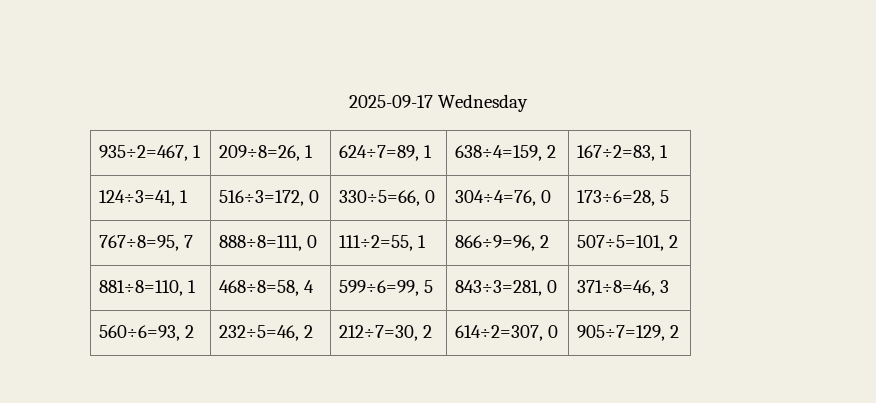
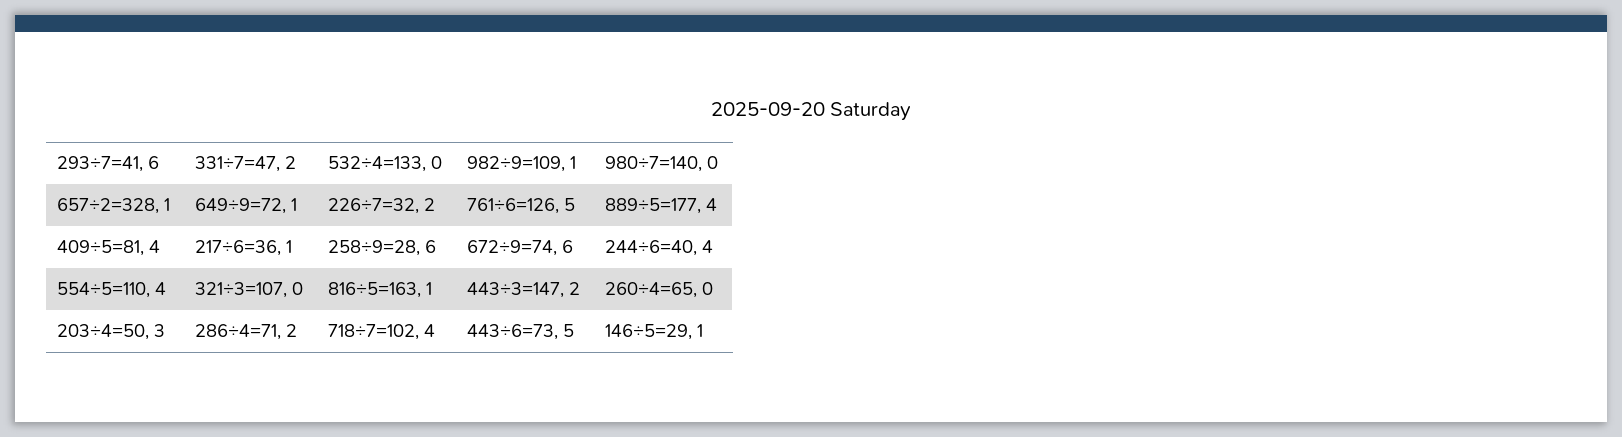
- 2025-09-17 Wednesday
- 935÷2=467, 1 | 209÷8=26, 1 | 624÷7=89, 1 | 638÷4=159, 2 | 167÷2=83, 1
- 124÷3=41, 1 | 516÷3=172, 0 | 330÷5=66, 0 | 304÷4=76, 0 | 173÷6=28, 5
- 767÷8=95, 7 | 888÷8=111, 0 | 111÷2=55, 1 | 866÷9=96, 2 | 507÷5=101, 2
- 881÷8=110, 1 | 468÷8=58, 4 | 599÷6=99, 5 | 843÷3=281, 0 | 371÷8=46, 3
- 560÷6=93, 2 | 232÷5=46, 2 | 212÷7=30, 2 | 614÷2=307, 0 | 905÷7=129, 2
+ 2025-09-20 Saturday
+ 293÷7=41, 6 | 331÷7=47, 2 | 532÷4=133, 0 | 982÷9=109, 1 | 980÷7=140, 0
+ 657÷2=328, 1 | 649÷9=72, 1 | 226÷7=32, 2 | 761÷6=126, 5 | 889÷5=177, 4
+ 409÷5=81, 4 | 217÷6=36, 1 | 258÷9=28, 6 | 672÷9=74, 6 | 244÷6=40, 4
+ 554÷5=110, 4 | 321÷3=107, 0 | 816÷5=163, 1 | 443÷3=147, 2 | 260÷4=65, 0
+ 203÷4=50, 3 | 286÷4=71, 2 | 718÷7=102, 4 | 443÷6=73, 5 | 146÷5=29, 1

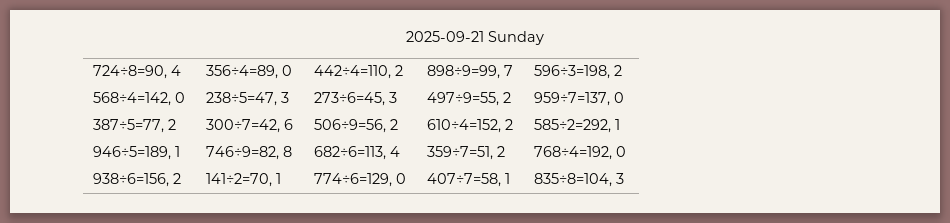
- 2025-09-20 Saturday
- 293÷7=41, 6 | 331÷7=47, 2 | 532÷4=133, 0 | 982÷9=109, 1 | 980÷7=140, 0
- 657÷2=328, 1 | 649÷9=72, 1 | 226÷7=32, 2 | 761÷6=126, 5 | 889÷5=177, 4
- 409÷5=81, 4 | 217÷6=36, 1 | 258÷9=28, 6 | 672÷9=74, 6 | 244÷6=40, 4
- 554÷5=110, 4 | 321÷3=107, 0 | 816÷5=163, 1 | 443÷3=147, 2 | 260÷4=65, 0
- 203÷4=50, 3 | 286÷4=71, 2 | 718÷7=102, 4 | 443÷6=73, 5 | 146÷5=29, 1
+ 2025-09-21 Sunday
+ 724÷8=90, 4 | 356÷4=89, 0 | 442÷4=110, 2 | 898÷9=99, 7 | 596÷3=198, 2
+ 568÷4=142, 0 | 238÷5=47, 3 | 273÷6=45, 3 | 497÷9=55, 2 | 959÷7=137, 0
+ 387÷5=77, 2 | 300÷7=42, 6 | 506÷9=56, 2 | 610÷4=152, 2 | 585÷2=292, 1
+ 946÷5=189, 1 | 746÷9=82, 8 | 682÷6=113, 4 | 359÷7=51, 2 | 768÷4=192, 0
+ 938÷6=156, 2 | 141÷2=70, 1 | 774÷6=129, 0 | 407÷7=58, 1 | 835÷8=104, 3

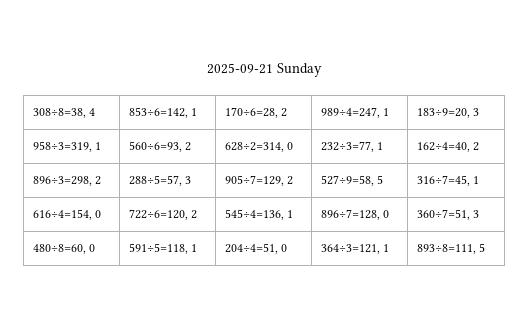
- 724÷8=90, 4 | 356÷4=89, 0 | 442÷4=110, 2 | 898÷9=99, 7 | 596÷3=198, 2
- 568÷4=142, 0 | 238÷5=47, 3 | 273÷6=45, 3 | 497÷9=55, 2 | 959÷7=137, 0
- 387÷5=77, 2 | 300÷7=42, 6 | 506÷9=56, 2 | 610÷4=152, 2 | 585÷2=292, 1
- 946÷5=189, 1 | 746÷9=82, 8 | 682÷6=113, 4 | 359÷7=51, 2 | 768÷4=192, 0
- 938÷6=156, 2 | 141÷2=70, 1 | 774÷6=129, 0 | 407÷7=58, 1 | 835÷8=104, 3
+ 308÷8=38, 4 | 853÷6=142, 1 | 170÷6=28, 2 | 989÷4=247, 1 | 183÷9=20, 3
+ 958÷3=319, 1 | 560÷6=93, 2 | 628÷2=314, 0 | 232÷3=77, 1 | 162÷4=40, 2
+ 896÷3=298, 2 | 288÷5=57, 3 | 905÷7=129, 2 | 527÷9=58, 5 | 316÷7=45, 1
+ 616÷4=154, 0 | 722÷6=120, 2 | 545÷4=136, 1 | 896÷7=128, 0 | 360÷7=51, 3
+ 480÷8=60, 0 | 591÷5=118, 1 | 204÷4=51, 0 | 364÷3=121, 1 | 893÷8=111, 5

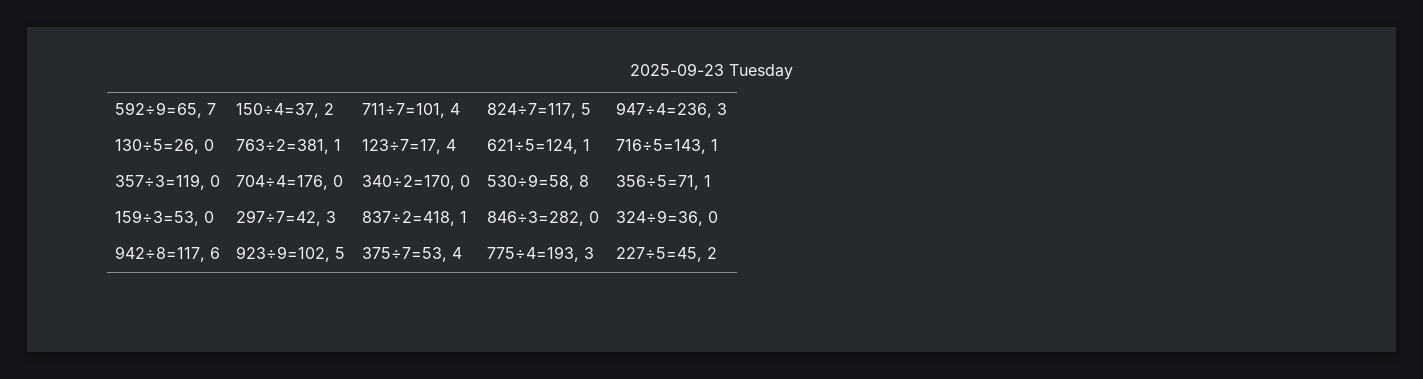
- 2025-09-21 Sunday
- 308÷8=38, 4 | 853÷6=142, 1 | 170÷6=28, 2 | 989÷4=247, 1 | 183÷9=20, 3
- 958÷3=319, 1 | 560÷6=93, 2 | 628÷2=314, 0 | 232÷3=77, 1 | 162÷4=40, 2
- 896÷3=298, 2 | 288÷5=57, 3 | 905÷7=129, 2 | 527÷9=58, 5 | 316÷7=45, 1
- 616÷4=154, 0 | 722÷6=120, 2 | 545÷4=136, 1 | 896÷7=128, 0 | 360÷7=51, 3
- 480÷8=60, 0 | 591÷5=118, 1 | 204÷4=51, 0 | 364÷3=121, 1 | 893÷8=111, 5
+ 2025-09-23 Tuesday
+ 592÷9=65, 7 | 150÷4=37, 2 | 711÷7=101, 4 | 824÷7=117, 5 | 947÷4=236, 3
+ 130÷5=26, 0 | 763÷2=381, 1 | 123÷7=17, 4 | 621÷5=124, 1 | 716÷5=143, 1
+ 357÷3=119, 0 | 704÷4=176, 0 | 340÷2=170, 0 | 530÷9=58, 8 | 356÷5=71, 1
+ 159÷3=53, 0 | 297÷7=42, 3 | 837÷2=418, 1 | 846÷3=282, 0 | 324÷9=36, 0
+ 942÷8=117, 6 | 923÷9=102, 5 | 375÷7=53, 4 | 775÷4=193, 3 | 227÷5=45, 2

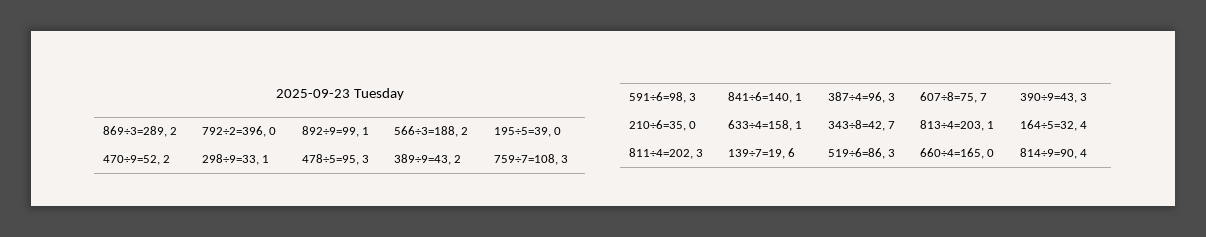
- 592÷9=65, 7 | 150÷4=37, 2 | 711÷7=101, 4 | 824÷7=117, 5 | 947÷4=236, 3
- 130÷5=26, 0 | 763÷2=381, 1 | 123÷7=17, 4 | 621÷5=124, 1 | 716÷5=143, 1
- 357÷3=119, 0 | 704÷4=176, 0 | 340÷2=170, 0 | 530÷9=58, 8 | 356÷5=71, 1
- 159÷3=53, 0 | 297÷7=42, 3 | 837÷2=418, 1 | 846÷3=282, 0 | 324÷9=36, 0
- 942÷8=117, 6 | 923÷9=102, 5 | 375÷7=53, 4 | 775÷4=193, 3 | 227÷5=45, 2
+ 869÷3=289, 2 | 792÷2=396, 0 | 892÷9=99, 1 | 566÷3=188, 2 | 195÷5=39, 0
+ 470÷9=52, 2 | 298÷9=33, 1 | 478÷5=95, 3 | 389÷9=43, 2 | 759÷7=108, 3
+ 591÷6=98, 3 | 841÷6=140, 1 | 387÷4=96, 3 | 607÷8=75, 7 | 390÷9=43, 3
+ 210÷6=35, 0 | 633÷4=158, 1 | 343÷8=42, 7 | 813÷4=203, 1 | 164÷5=32, 4
+ 811÷4=202, 3 | 139÷7=19, 6 | 519÷6=86, 3 | 660÷4=165, 0 | 814÷9=90, 4

